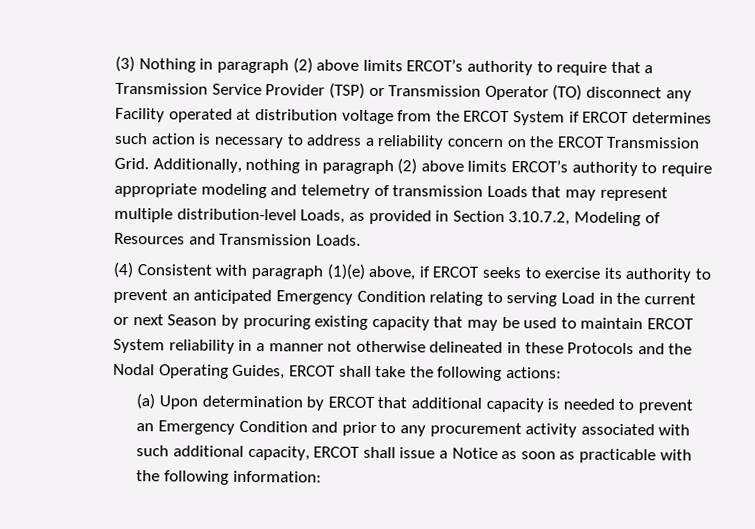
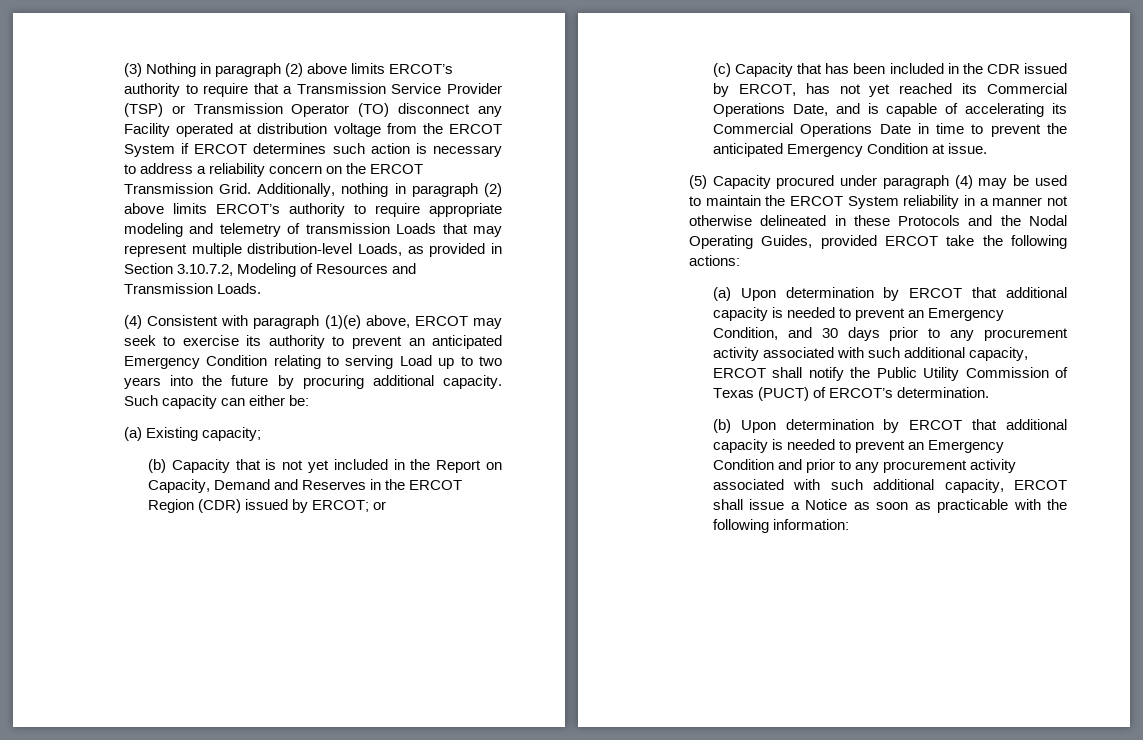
- (4) Consistent with paragraph (1)(e) above, if ERCOT seeks to exercise its authority to prevent an anticipated Emergency Condition relating to serving Load in the current or next Season by procuring existing capacity that may be used to maintain ERCOT System reliability in a manner not otherwise delineated in these Protocols and the Nodal Operating Guides, ERCOT shall take the following actions:
+ (4) Consistent with paragraph (1)(e) above, ERCOT may seek to exercise its authority to prevent an anticipated Emergency Condition relating to serving Load up to two years into the future by procuring additional capacity. Such capacity can either be:
+ (a) Existing capacity;
+ (b) Capacity that is not yet included in the Report on Capacity, Demand and Reserves in the ERCOT Region (CDR) issued by ERCOT; or
+ (c) Capacity that has been included in the CDR issued by ERCOT, has not yet reached its Commercial Operations Date, and is capable of accelerating its Commercial Operations Date in time to prevent the anticipated Emergency Condition at issue.
+ (5) Capacity procured under paragraph (4) may be used to maintain the ERCOT System reliability in a manner not otherwise delineated in these Protocols and the Nodal Operating Guides, provided ERCOT take the following actions:
- (a) Upon determination by ERCOT that additional capacity is needed to prevent an Emergency Condition and prior to any procurement activity associated with such additional capacity, ERCOT shall issue a Notice as soon as practicable with the following information:
+ (a) Upon determination by ERCOT that additional capacity is needed to prevent an Emergency Condition, and 30 days prior to any procurement activity associated with such additional capacity, ERCOT shall notify the Public Utility Commission of Texas (PUCT) of ERCOT’s determination.
+ (b) Upon determination by ERCOT that additional capacity is needed to prevent an Emergency Condition and prior to any procurement activity associated with such additional capacity, ERCOT shall issue a Notice as soon as practicable with the following information:

